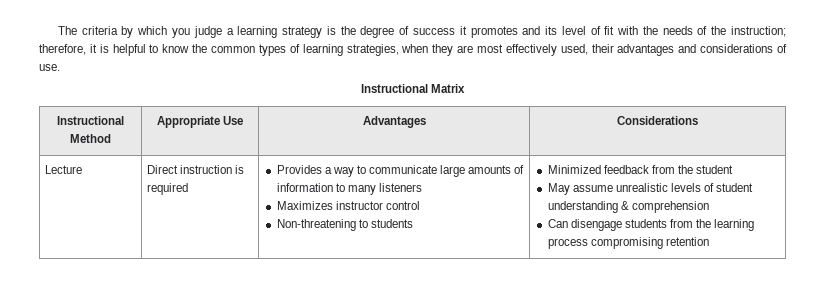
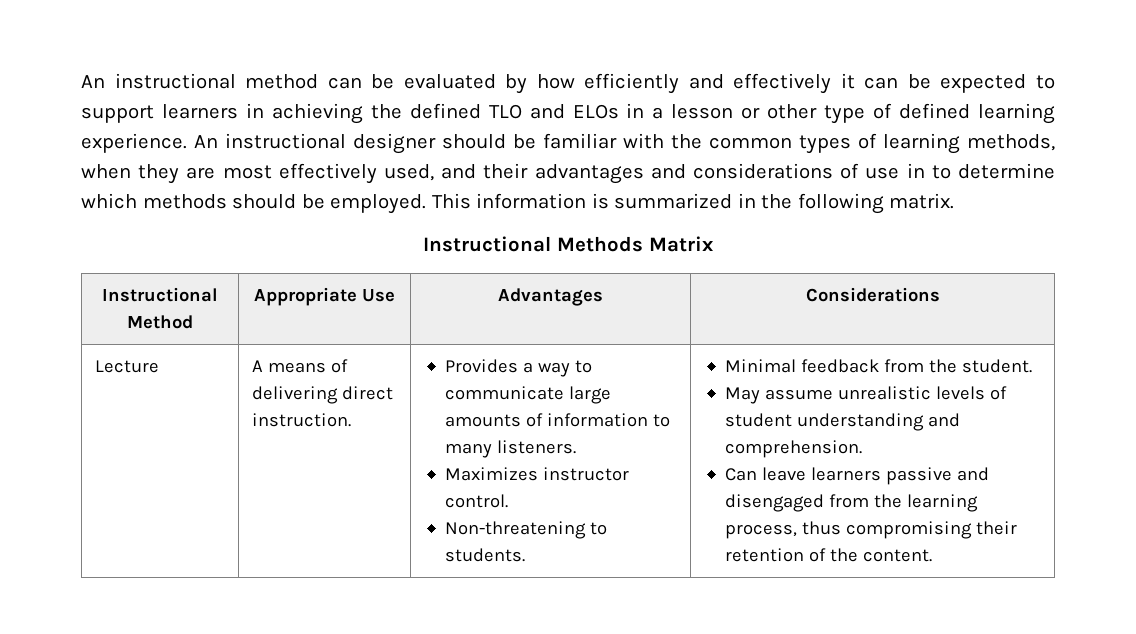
- The criteria by which you judge a learning strategy is the degree of success it promotes and its level of fit with the needs of the instruction; therefore, it is helpful to know the common types of learning strategies, when they are most effectively used, their advantages and considerations of use.
- Instructional Matrix
+ An instructional method can be evaluated by how efficiently and effectively it can be expected to support learners in achieving the defined TLO and ELOs in a lesson or other type of defined learning experience. An instructional designer should be familiar with the common types of learning methods, when they are most effectively used, and their advantages and considerations of use in to determine which methods should be employed. This information is summarized in the following matrix.
+ Instructional Methods Matrix
- Direct instruction is required
+ A means of delivering direct instruction.
- Provides a way to communicate large amounts of information to many listeners
+ Provides a way to communicate large amounts of information to many listeners.
- Maximizes instructor control
+ Maximizes instructor control.
- Non-threatening to students | Minimized feedback from the student
+ Non-threatening to students. | Minimal feedback from the student.
- May assume unrealistic levels of student understanding & comprehension
+ May assume unrealistic levels of student understanding and comprehension.
- Can disengage students from the learning process compromising retention
+ Can leave learners passive and disengaged from the learning process, thus compromising their retention of the content.

